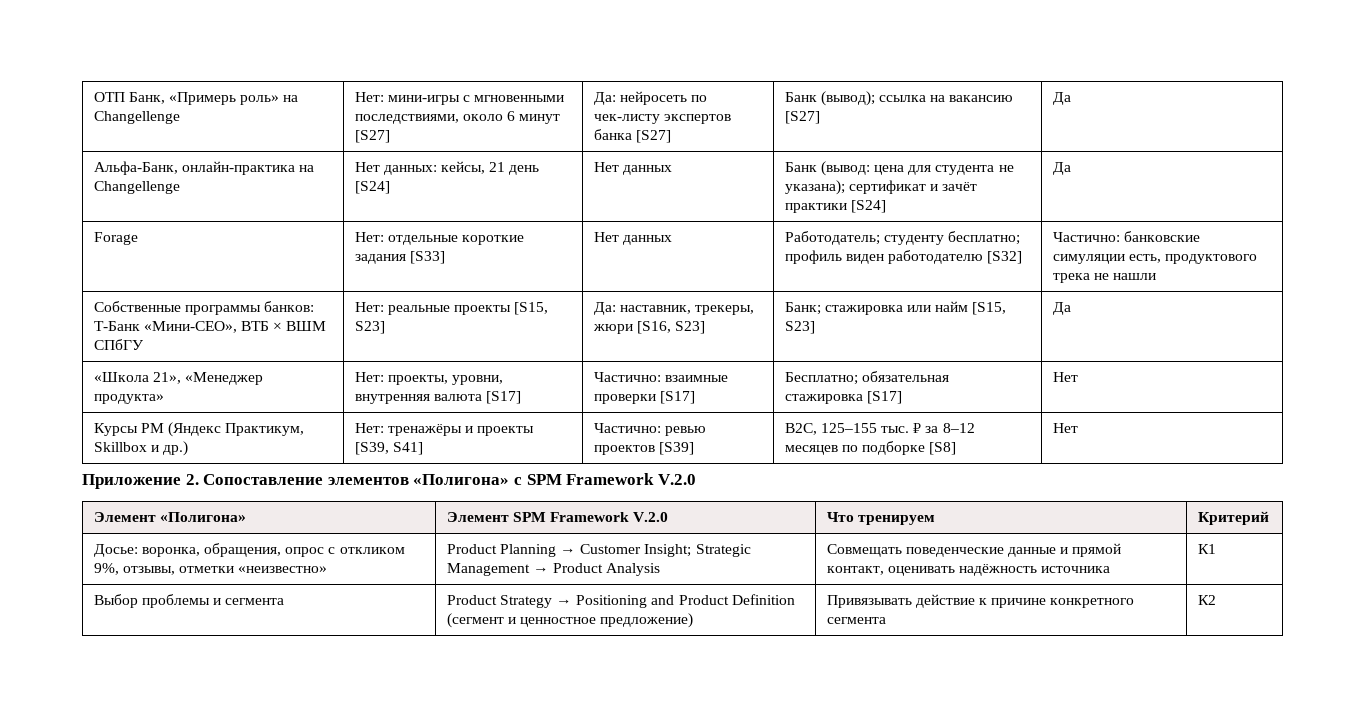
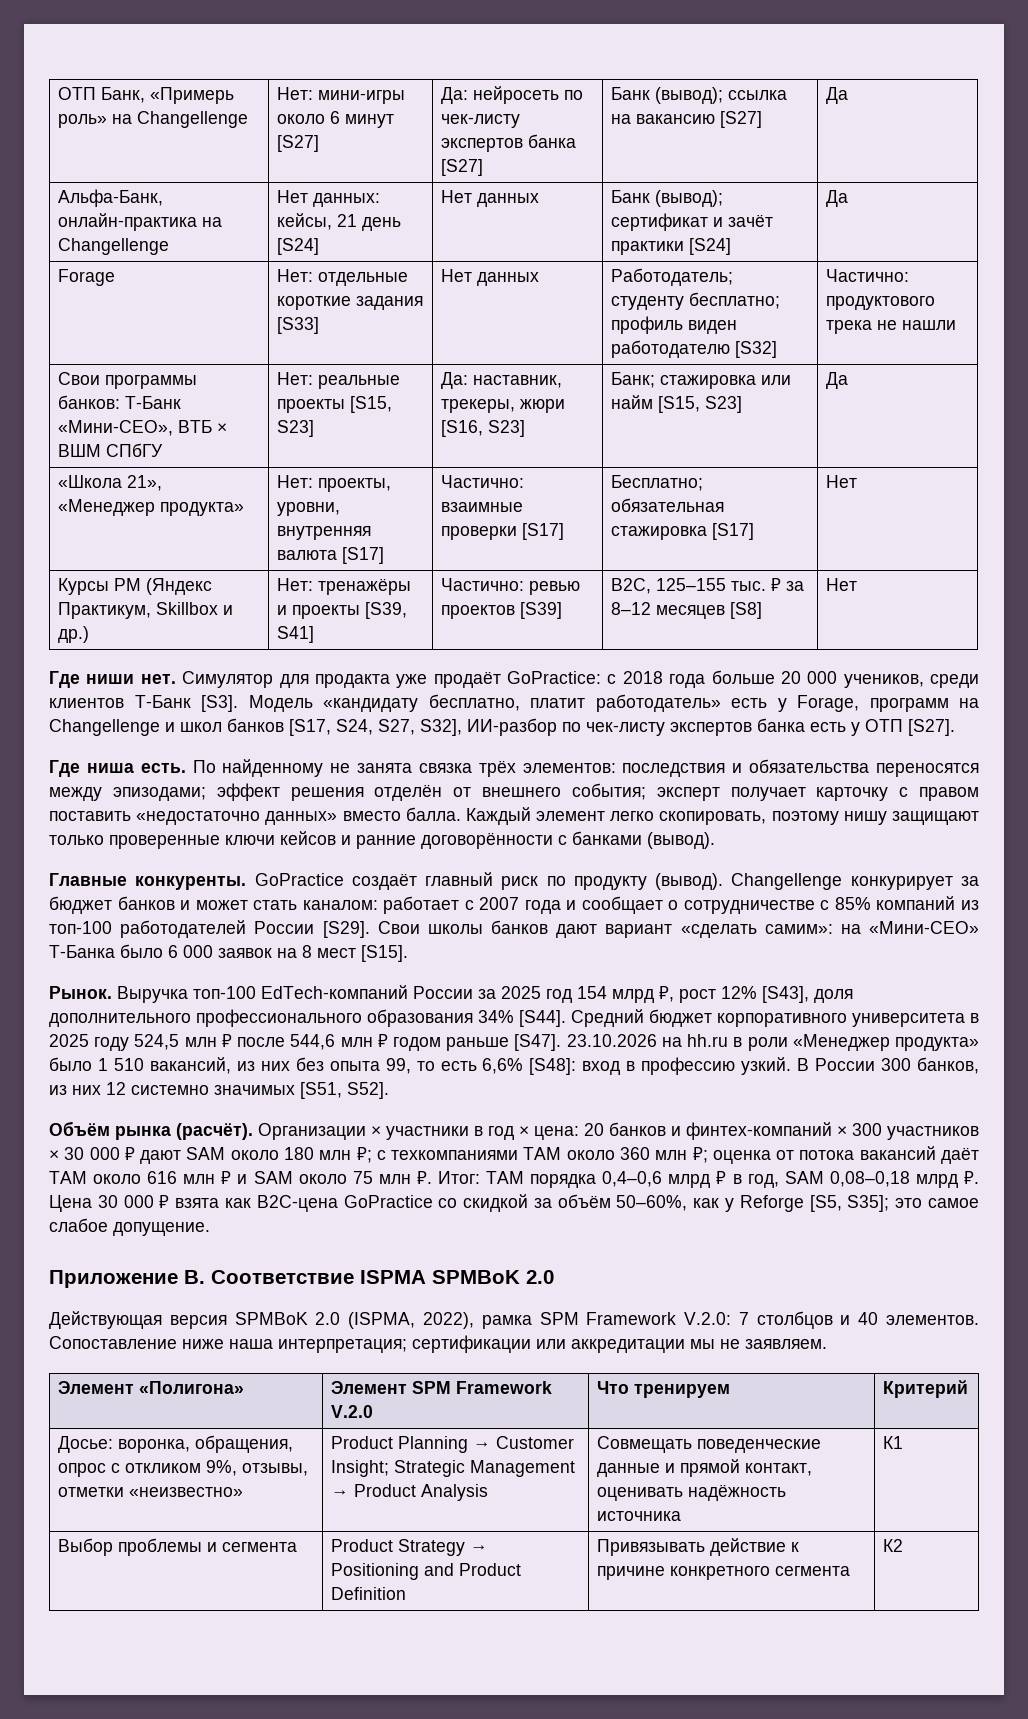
- ОТП Банк, «Примерь роль» на Changellenge | Нет: мини-игры с мгновенными последствиями, около 6 минут [S27] | Да: нейросеть по чек-листу экспертов банка [S27] | Банк (вывод); ссылка на вакансию [S27] | Да
+ ОТП Банк, «Примерь роль» на Changellenge | Нет: мини-игры около 6 минут [S27] | Да: нейросеть по чек-листу экспертов банка [S27] | Банк (вывод); ссылка на вакансию [S27] | Да
- Альфа-Банк, онлайн-практика на Changellenge | Нет данных: кейсы, 21 день [S24] | Нет данных | Банк (вывод: цена для студента не указана); сертификат и зачёт практики [S24] | Да
+ Альфа-Банк, онлайн-практика на Changellenge | Нет данных: кейсы, 21 день [S24] | Нет данных | Банк (вывод); сертификат и зачёт практики [S24] | Да
- Forage | Нет: отдельные короткие задания [S33] | Нет данных | Работодатель; студенту бесплатно; профиль виден работодателю [S32] | Частично: банковские симуляции есть, продуктового трека не нашли
+ Forage | Нет: отдельные короткие задания [S33] | Нет данных | Работодатель; студенту бесплатно; профиль виден работодателю [S32] | Частично: продуктового трека не нашли
- Собственные программы банков: Т-Банк «Мини-CEO», ВТБ × ВШМ СПбГУ | Нет: реальные проекты [S15, S23] | Да: наставник, трекеры, жюри [S16, S23] | Банк; стажировка или найм [S15, S23] | Да
+ Свои программы банков: Т-Банк «Мини-CEO», ВТБ × ВШМ СПбГУ | Нет: реальные проекты [S15, S23] | Да: наставник, трекеры, жюри [S16, S23] | Банк; стажировка или найм [S15, S23] | Да
- Курсы PM (Яндекс Практикум, Skillbox и др.) | Нет: тренажёры и проекты [S39, S41] | Частично: ревью проектов [S39] | B2C, 125–155 тыс. ₽ за 8–12 месяцев по подборке [S8] | Нет
+ Курсы PM (Яндекс Практикум, Skillbox и др.) | Нет: тренажёры и проекты [S39, S41] | Частично: ревью проектов [S39] | B2C, 125–155 тыс. ₽ за 8–12 месяцев [S8] | Нет
- Приложение 2. Сопоставление элементов «Полигона» с SPM Framework V.2.0
+ Где ниши нет. Симулятор для продакта уже продаёт GoPractice: с 2018 года больше 20 000 учеников, среди клиентов Т-Банк [S3]. Модель «кандидату бесплатно, платит работодатель» есть у Forage, программ на Changellenge и школ банков [S17, S24, S27, S32], ИИ-разбор по чек-листу экспертов банка есть у ОТП [S27].
+ Где ниша есть. По найденному не занята связка трёх элементов: последствия и обязательства переносятся между эпизодами; эффект решения отделён от внешнего события; эксперт получает карточку с правом поставить «недостаточно данных» вместо балла. Каждый элемент легко скопировать, поэтому нишу защищают только проверенные ключи кейсов и ранние договорённости с банками (вывод).
+ Главные конкуренты. GoPractice создаёт главный риск по продукту (вывод). Changellenge конкурирует за бюджет банков и может стать каналом: работает с 2007 года и сообщает о сотрудничестве с 85% компаний из топ-100 работодателей России [S29]. Свои школы банков дают вариант «сделать самим»: на «Мини-CEO» Т-Банка было 6 000 заявок на 8 мест [S15].
+ Рынок. Выручка топ-100 EdTech-компаний России за 2025 год 154 млрд ₽, рост 12% [S43], доля дополнительного профессионального образования 34% [S44]. Средний бюджет корпоративного университета в 2025 году 524,5 млн ₽ после 544,6 млн ₽ годом раньше [S47]. 23.10.2026 на hh.ru в роли «Менеджер продукта» было 1 510 вакансий, из них без опыта 99, то есть 6,6% [S48]: вход в профессию узкий. В России 300 банков, из них 12 системно значимых [S51, S52].
+ Объём рынка (расчёт). Организации × участники в год × цена: 20 банков и финтех-компаний × 300 участников × 30 000 ₽ дают SAM около 180 млн ₽; с техкомпаниями TAM около 360 млн ₽; оценка от потока вакансий даёт TAM около 616 млн ₽ и SAM около 75 млн ₽. Итог: TAM порядка 0,4–0,6 млрд ₽ в год, SAM 0,08–0,18 млрд ₽. Цена 30 000 ₽ взята как B2C-цена GoPractice со скидкой за объём 50–60%, как у Reforge [S5, S35]; это самое слабое допущение.
+ Приложение В. Соответствие ISPMA SPMBoK 2.0
+ Действующая версия SPMBoK 2.0 (ISPMA, 2022), рамка SPM Framework V.2.0: 7 столбцов и 40 элементов. Сопоставление ниже наша интерпретация; сертификации или аккредитации мы не заявляем.
- Выбор проблемы и сегмента | Product Strategy → Positioning and Product Definition (сегмент и ценностное предложение) | Привязывать действие к причине конкретного сегмента | К2
+ Выбор проблемы и сегмента | Product Strategy → Positioning and Product Definition | Привязывать действие к причине конкретного сегмента | К2

